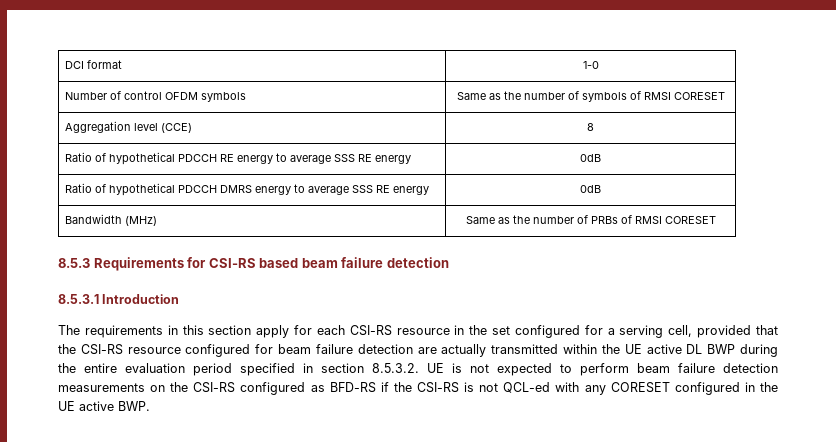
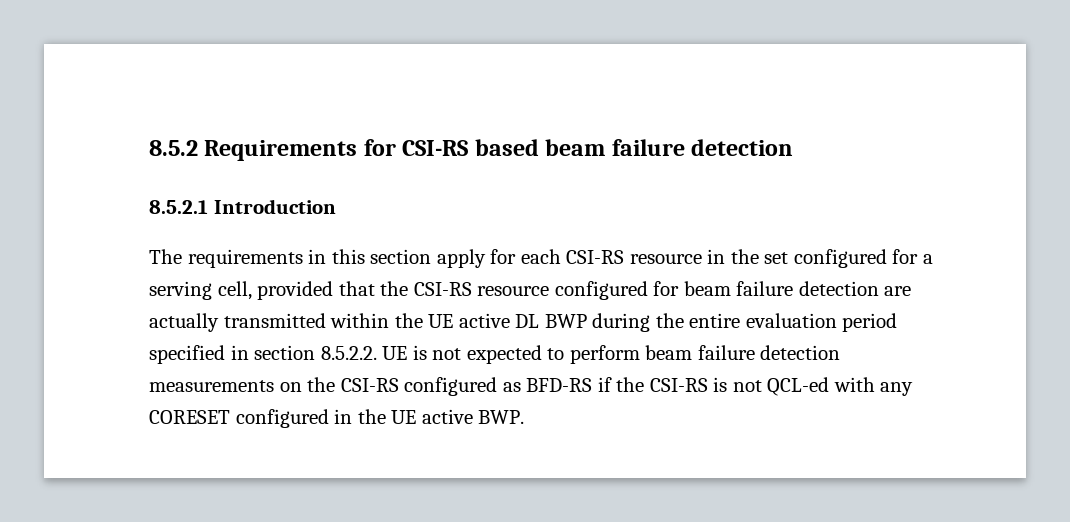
- DCI format | 1-0
- Number of control OFDM symbols | Same as the number of symbols of RMSI CORESET
- Aggregation level (CCE) | 8
- Ratio of hypothetical PDCCH RE energy to average SSS RE energy | 0dB
- Ratio of hypothetical PDCCH DMRS energy to average SSS RE energy | 0dB
- Bandwidth (MHz) | Same as the number of PRBs of RMSI CORESET
- 8.5.3 Requirements for CSI-RS based beam failure detection
+ 8.5.2 Requirements for CSI-RS based beam failure detection
- 8.5.3.1 Introduction
+ 8.5.2.1 Introduction
- The requirements in this section apply for each CSI-RS resource in the set configured for a serving cell, provided that the CSI-RS resource configured for beam failure detection are actually transmitted within the UE active DL BWP during the entire evaluation period specified in section 8.5.3.2. UE is not expected to perform beam failure detection measurements on the CSI-RS configured as BFD-RS if the CSI-RS is not QCL-ed with any CORESET configured in the UE active BWP.
+ The requirements in this section apply for each CSI-RS resource in the set configured for a serving cell, provided that the CSI-RS resource configured for beam failure detection are actually transmitted within the UE active DL BWP during the entire evaluation period specified in section 8.5.2.2. UE is not expected to perform beam failure detection measurements on the CSI-RS configured as BFD-RS if the CSI-RS is not QCL-ed with any CORESET configured in the UE active BWP.

